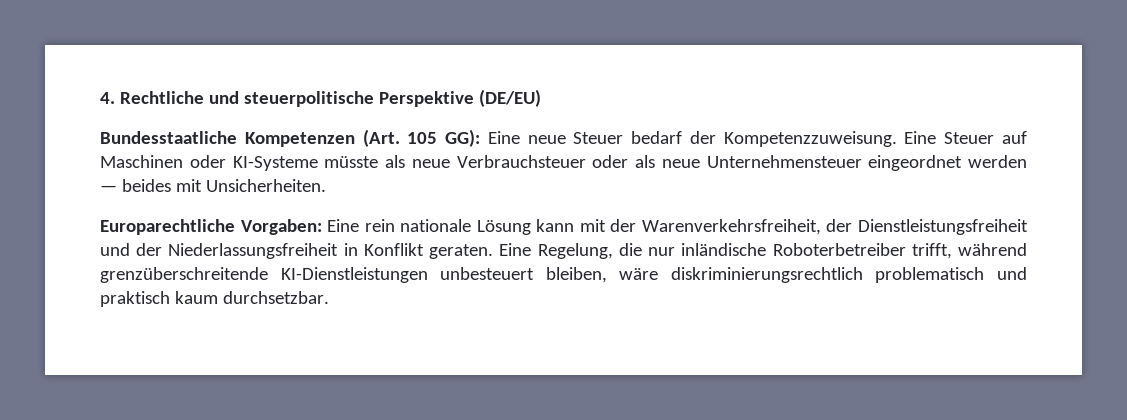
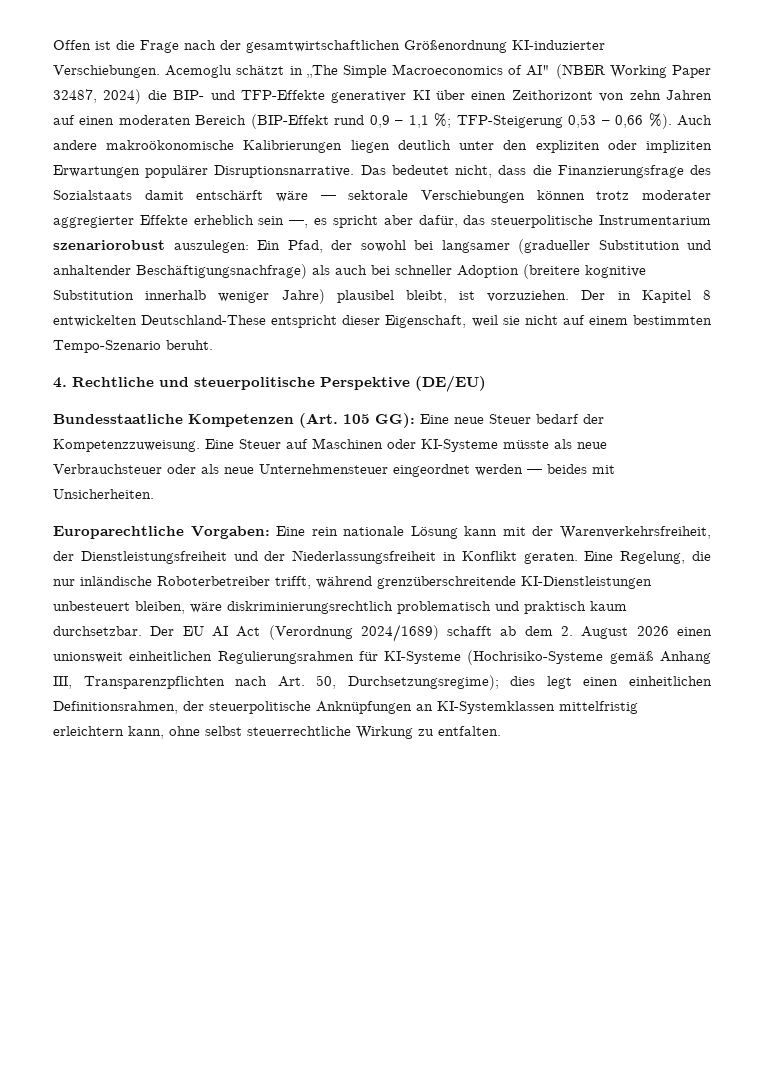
+ Offen ist die Frage nach der gesamtwirtschaftlichen Größenordnung KI-induzierter Verschiebungen. Acemoglu schätzt in „The Simple Macroeconomics of AI" (NBER Working Paper 32487, 2024) die BIP- und TFP-Effekte generativer KI über einen Zeithorizont von zehn Jahren auf einen moderaten Bereich (BIP-Effekt rund 0,9 – 1,1 %; TFP-Steigerung 0,53 – 0,66 %). Auch andere makroökonomische Kalibrierungen liegen deutlich unter den expliziten oder impliziten Erwartungen populärer Disruptionsnarrative. Das bedeutet nicht, dass die Finanzierungsfrage des Sozialstaats damit entschärft wäre — sektorale Verschiebungen können trotz moderater aggregierter Effekte erheblich sein —, es spricht aber dafür, das steuerpolitische Instrumentarium szenariorobust auszulegen: Ein Pfad, der sowohl bei langsamer (gradueller Substitution und anhaltender Beschäftigungsnachfrage) als auch bei schneller Adoption (breitere kognitive Substitution innerhalb weniger Jahre) plausibel bleibt, ist vorzuziehen. Der in Kapitel 8 entwickelten Deutschland-These entspricht dieser Eigenschaft, weil sie nicht auf einem bestimmten Tempo-Szenario beruht.
+ Der EU AI Act (Verordnung 2024/1689) schafft ab dem 2. August 2026 einen unionsweit einheitlichen Regulierungsrahmen für KI-Systeme (Hochrisiko-Systeme gemäß Anhang III, Transparenzpflichten nach Art. 50, Durchsetzungsregime); dies legt einen einheitlichen Definitionsrahmen, der steuerpolitische Anknüpfungen an KI-Systemklassen mittelfristig erleichtern kann, ohne selbst steuerrechtliche Wirkung zu entfalten.

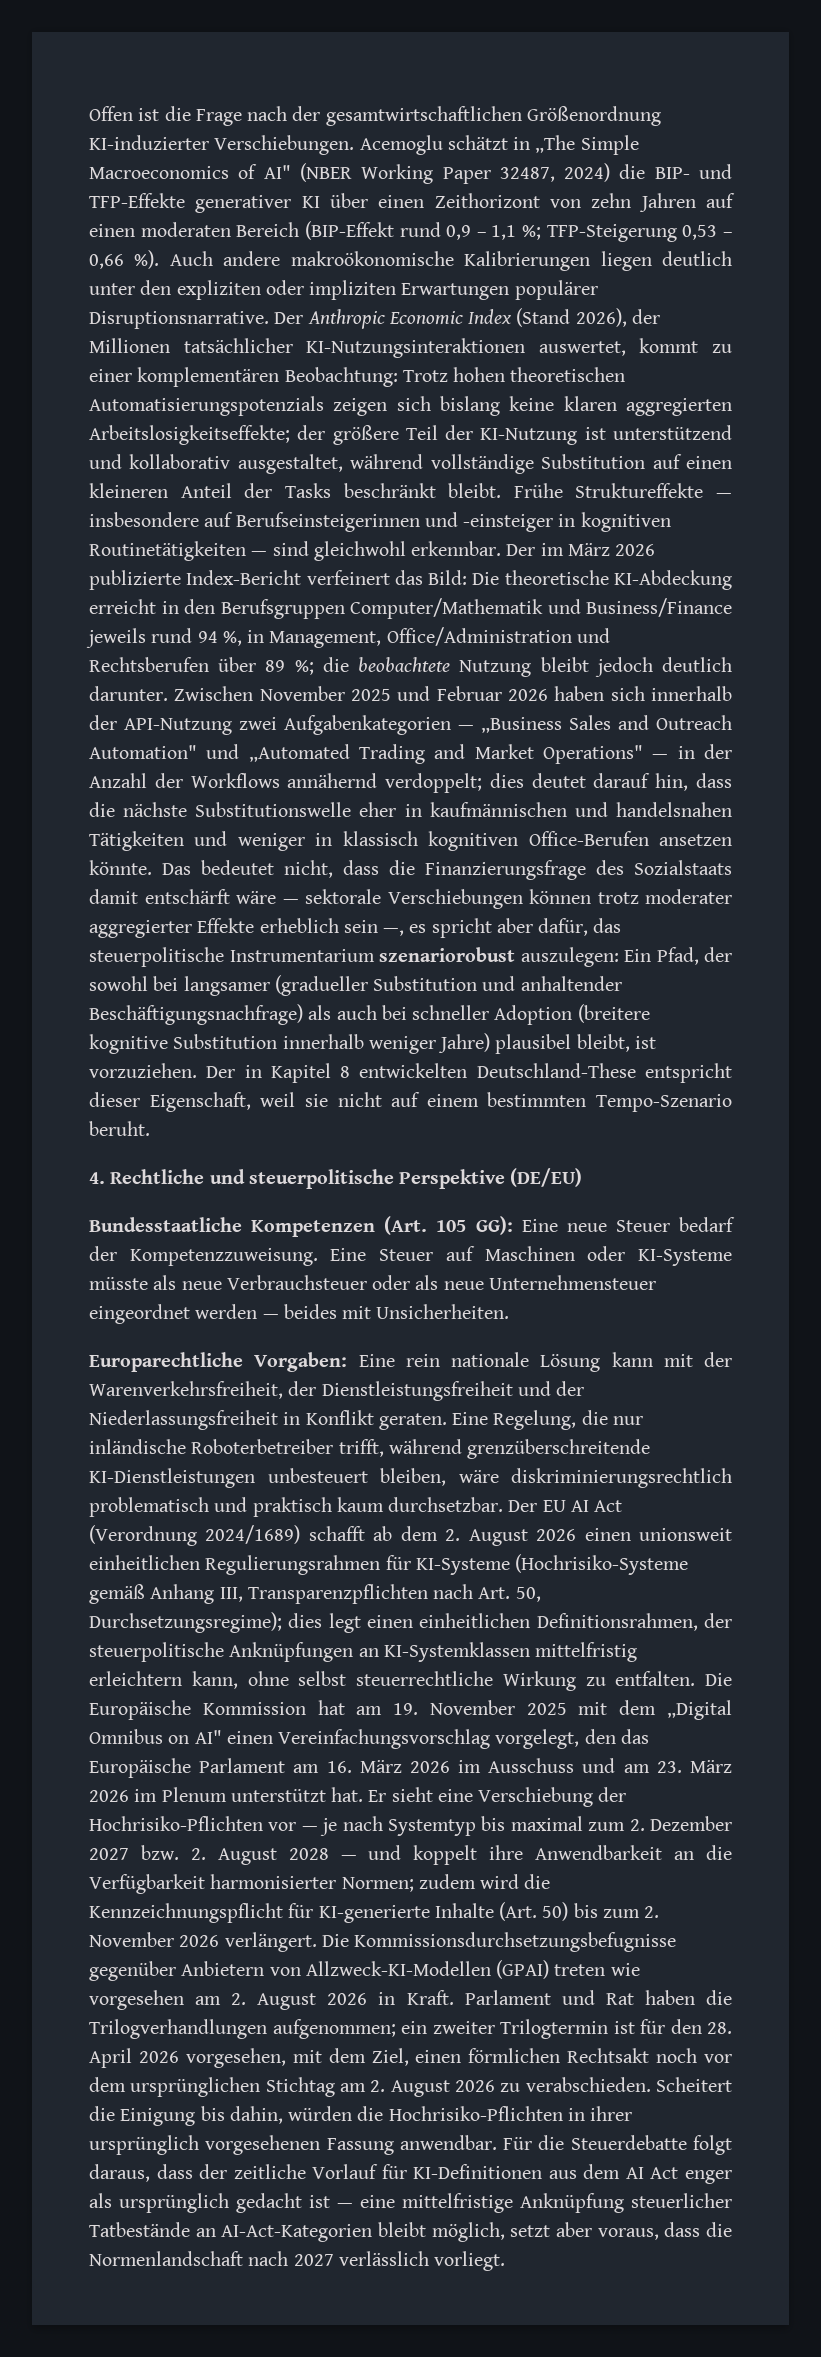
+ Der Anthropic Economic Index (Stand 2026), der Millionen tatsächlicher KI-Nutzungsinteraktionen auswertet, kommt zu einer komplementären Beobachtung: Trotz hohen theoretischen Automatisierungspotenzials zeigen sich bislang keine klaren aggregierten Arbeitslosigkeitseffekte; der größere Teil der KI-Nutzung ist unterstützend und kollaborativ ausgestaltet, während vollständige Substitution auf einen kleineren Anteil der Tasks beschränkt bleibt. Frühe Struktureffekte — insbesondere auf Berufseinsteigerinnen und -einsteiger in kognitiven Routinetätigkeiten — sind gleichwohl erkennbar. Der im März 2026 publizierte Index-Bericht verfeinert das Bild: Die theoretische KI-Abdeckung erreicht in den Berufsgruppen Computer/Mathematik und Business/Finance jeweils rund 94 %, in Management, Office/Administration und Rechtsberufen über 89 %; die beobachtete Nutzung bleibt jedoch deutlich darunter. Zwischen November 2025 und Februar 2026 haben sich innerhalb der API-Nutzung zwei Aufgabenkategorien — „Business Sales and Outreach Automation" und „Automated Trading and Market Operations" — in der Anzahl der Workflows annähernd verdoppelt; dies deutet darauf hin, dass die nächste Substitutionswelle eher in kaufmännischen und handelsnahen Tätigkeiten und weniger in klassisch kognitiven Office-Berufen ansetzen könnte.
+ Die Europäische Kommission hat am 19. November 2025 mit dem „Digital Omnibus on AI" einen Vereinfachungsvorschlag vorgelegt, den das Europäische Parlament am 16. März 2026 im Ausschuss und am 23. März 2026 im Plenum unterstützt hat. Er sieht eine Verschiebung der Hochrisiko-Pflichten vor — je nach Systemtyp bis maximal zum 2. Dezember 2027 bzw. 2. August 2028 — und koppelt ihre Anwendbarkeit an die Verfügbarkeit harmonisierter Normen; zudem wird die Kennzeichnungspflicht für KI-generierte Inhalte (Art. 50) bis zum 2. November 2026 verlängert. Die Kommissionsdurchsetzungsbefugnisse gegenüber Anbietern von Allzweck-KI-Modellen (GPAI) treten wie vorgesehen am 2. August 2026 in Kraft. Parlament und Rat haben die Trilogverhandlungen aufgenommen; ein zweiter Trilogtermin ist für den 28. April 2026 vorgesehen, mit dem Ziel, einen förmlichen Rechtsakt noch vor dem ursprünglichen Stichtag am 2. August 2026 zu verabschieden. Scheitert die Einigung bis dahin, würden die Hochrisiko-Pflichten in ihrer ursprünglich vorgesehenen Fassung anwendbar. Für die Steuerdebatte folgt daraus, dass der zeitliche Vorlauf für KI-Definitionen aus dem AI Act enger als ursprünglich gedacht ist — eine mittelfristige Anknüpfung steuerlicher Tatbestände an AI-Act-Kategorien bleibt möglich, setzt aber voraus, dass die Normenlandschaft nach 2027 verlässlich vorliegt.

